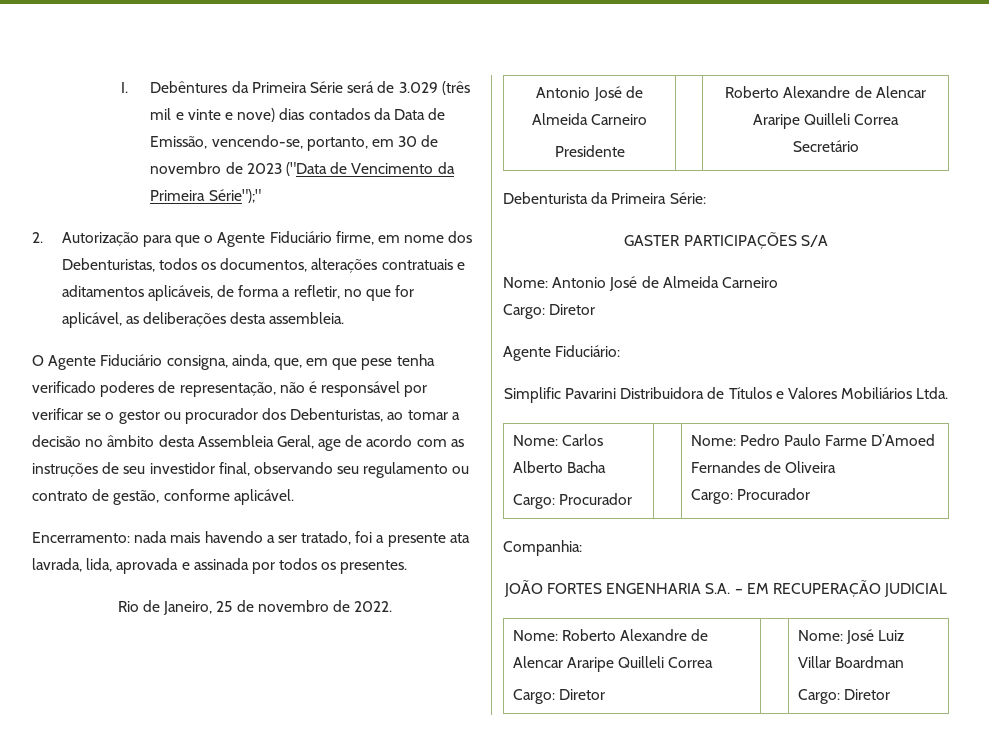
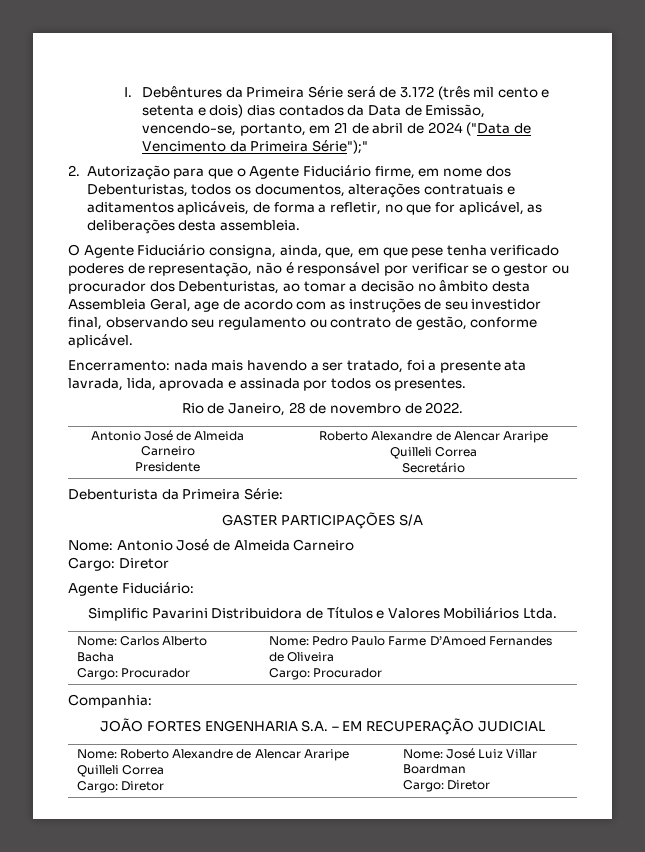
- I. Debêntures da Primeira Série será de 3.029 (três mil e vinte e nove) dias contados da Data de Emissão, vencendo-se, portanto, em 30 de novembro de 2023 ("Data de Vencimento da Primeira Série");"
+ I. Debêntures da Primeira Série será de 3.172 (três mil cento e setenta e dois) dias contados da Data de Emissão, vencendo-se, portanto, em 21 de abril de 2024 ("Data de Vencimento da Primeira Série");"
- Rio de Janeiro, 25 de novembro de 2022.
+ Rio de Janeiro, 28 de novembro de 2022.

